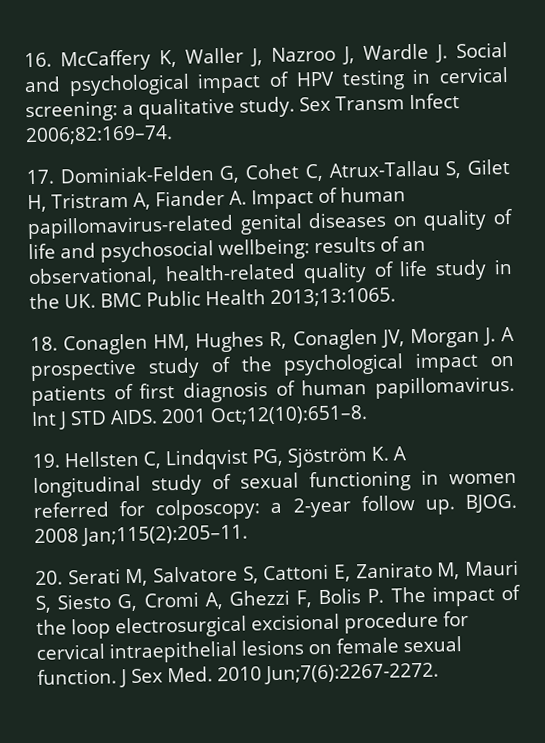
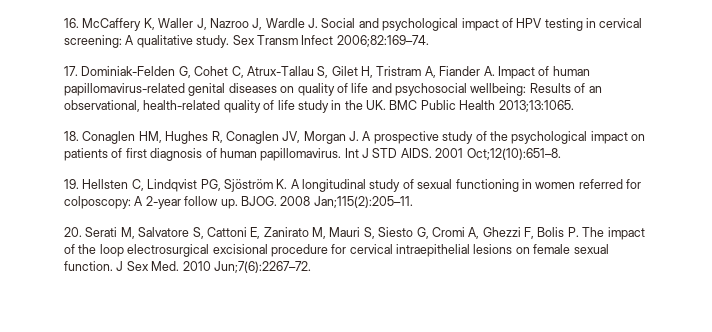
- 16. McCaffery K, Waller J, Nazroo J, Wardle J. Social and psychological impact of HPV testing in cervical screening: a qualitative study.
+ 16. McCaffery K, Waller J, Nazroo J, Wardle J. Social and psychological impact of HPV testing in cervical screening: A qualitative study.
- 17. Dominiak-Felden G, Cohet C, Atrux-Tallau S, Gilet H, Tristram A, Fiander A. Impact of human papillomavirus-related genital diseases on quality of life and psychosocial wellbeing: results of an observational, health-related quality of life study in the UK. BMC Public Health 2013;13:1065.
+ 17. Dominiak-Felden G, Cohet C, Atrux-Tallau S, Gilet H, Tristram A, Fiander A. Impact of human papillomavirus-related genital diseases on quality of life and psychosocial wellbeing: Results of an observational, health-related quality of life study in the UK. BMC Public Health 2013;13:1065.
- 19. Hellsten C, Lindqvist PG, Sjöström K. A longitudinal study of sexual functioning in women referred for colposcopy: a 2-year follow up.
+ 19. Hellsten C, Lindqvist PG, Sjöström K. A longitudinal study of sexual functioning in women referred for colposcopy: A 2-year follow up.
- J Sex Med. 2010 Jun;7(6):2267-2272.
+ J Sex Med. 2010 Jun;7(6):2267–72.

